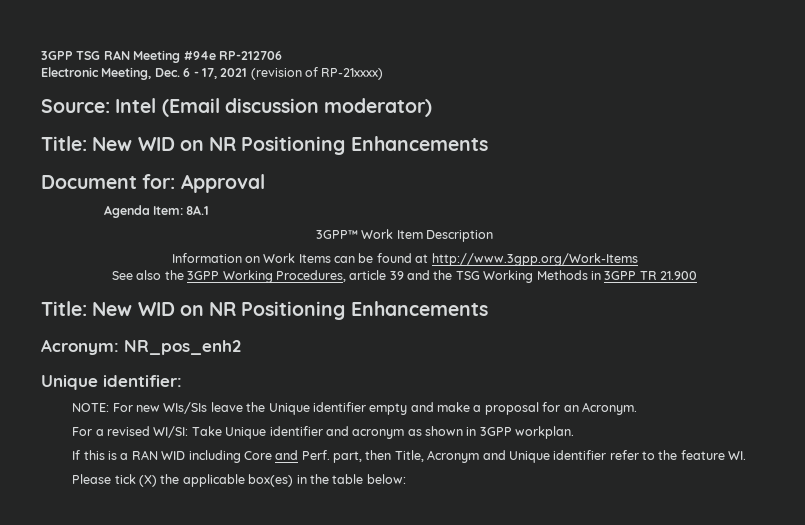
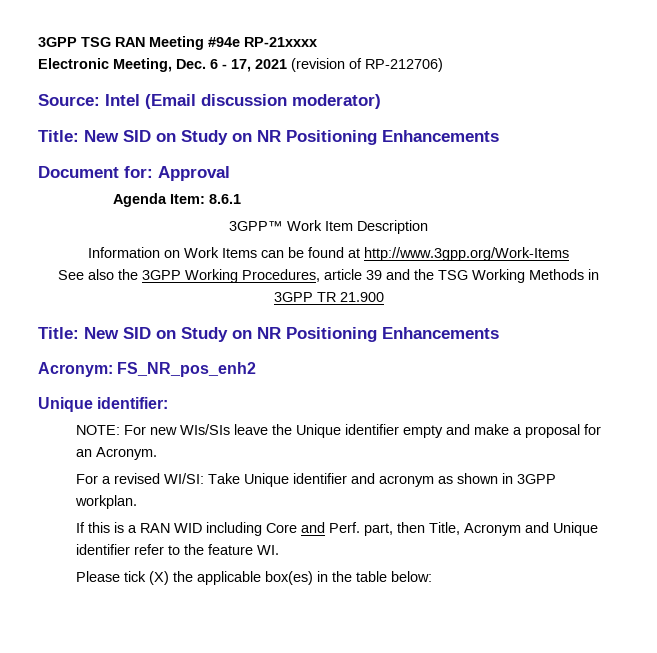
- 3GPP TSG RAN Meeting #94e RP-212706
+ 3GPP TSG RAN Meeting #94e RP-21xxxx
- Electronic Meeting, Dec. 6 - 17, 2021 (revision of RP-21xxxx)
+ Electronic Meeting, Dec. 6 - 17, 2021 (revision of RP-212706)
  Source: Intel (Email discussion moderator)
- Title: New WID on NR Positioning Enhancements
+ Title: New SID on Study on NR Positioning Enhancements
- Agenda Item: 8A.1
+ Agenda Item: 8.6.1
  See also the 3GPP Working Procedures, article 39 and the TSG Working Methods in 3GPP TR 21.900
- Title: New WID on NR Positioning Enhancements
+ Title: New SID on Study on NR Positioning Enhancements
- Acronym: NR_pos_enh2
+ Acronym: FS_NR_pos_enh2

